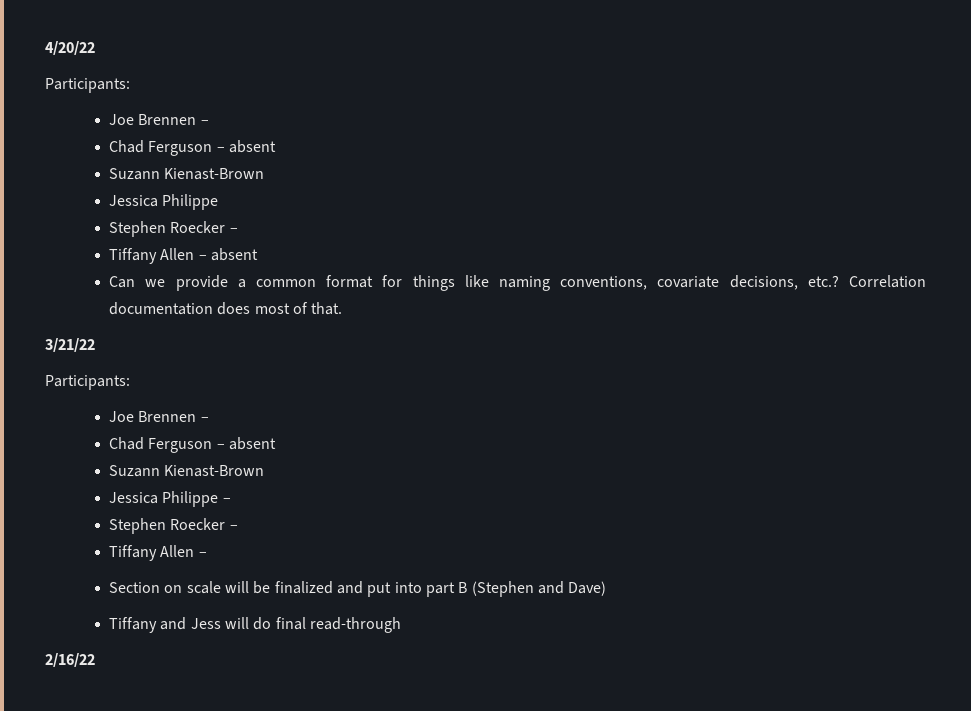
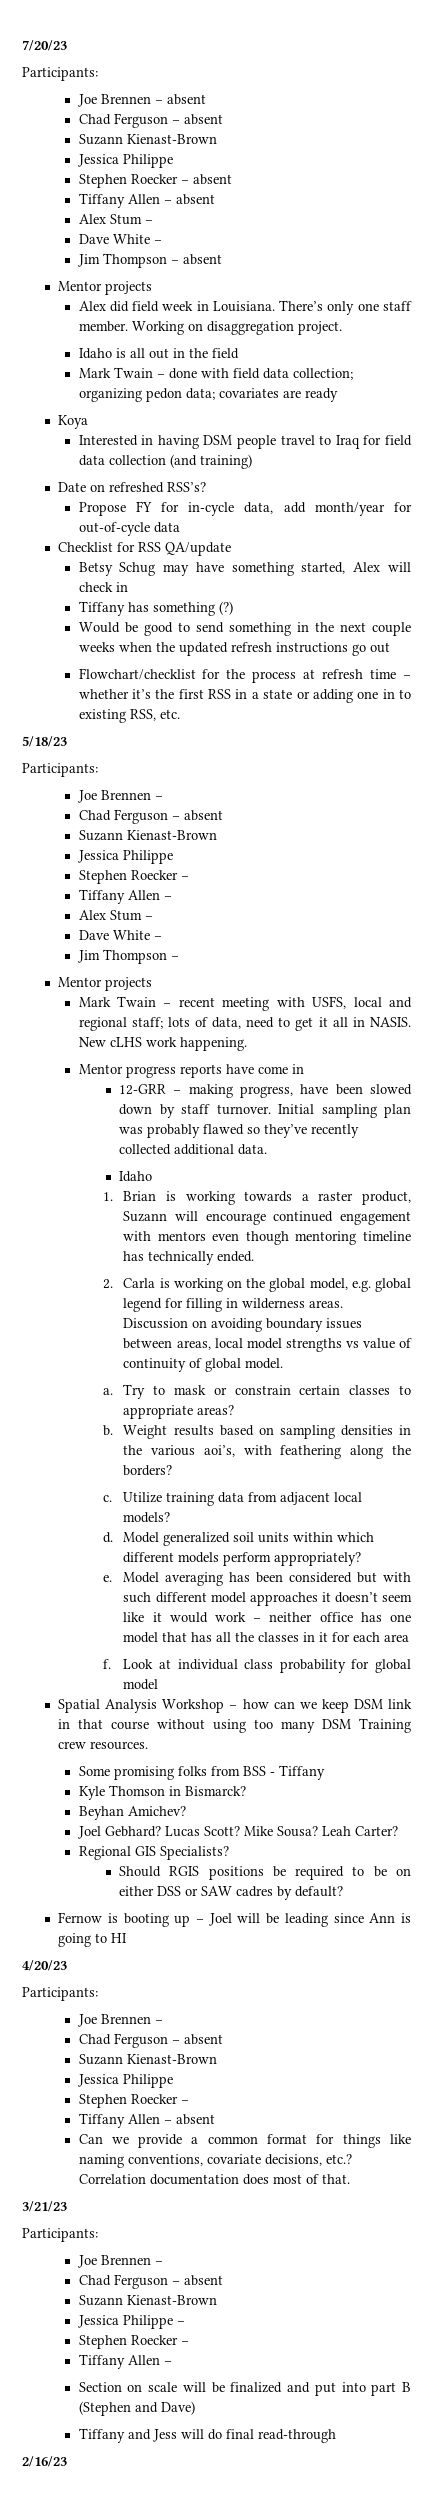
- 4/20/22
+ 7/20/23
+ Participants:
+ Joe Brennen – absent
+ Chad Ferguson – absent
+ Suzann Kienast-Brown
+ Jessica Philippe
+ Stephen Roecker – absent
+ Tiffany Allen – absent
+ Alex Stum –
+ Dave White –
+ Jim Thompson – absent
+ Mentor projects
+ Alex did field week in Louisiana. There’s only one staff member. Working on disaggregation project.
+ Idaho is all out in the field
+ Mark Twain – done with field data collection; organizing pedon data; covariates are ready
+ Koya
+ Interested in having DSM people travel to Iraq for field data collection (and training)
+ Date on refreshed RSS’s?
+ Propose FY for in-cycle data, add month/year for out-of-cycle data
+ Checklist for RSS QA/update
+ Betsy Schug may have something started, Alex will check in
+ Tiffany has something (?)
+ Would be good to send something in the next couple weeks when the updated refresh instructions go out
+ Flowchart/checklist for the process at refresh time – whether it’s the first RSS in a state or adding one in to existing RSS, etc.
+ 5/18/23
+ Participants:
+ Joe Brennen –
+ Chad Ferguson – absent
+ Suzann Kienast-Brown
+ Jessica Philippe
+ Stephen Roecker –
+ Tiffany Allen –
+ Alex Stum –
+ Dave White –
+ Jim Thompson –
+ Mentor projects
+ Mark Twain – recent meeting with USFS, local and regional staff; lots of data, need to get it all in NASIS. New cLHS work happening.
+ Mentor progress reports have come in
+ 12-GRR – making progress, have been slowed down by staff turnover. Initial sampling plan was probably flawed so they’ve recently collected additional data.
+ Idaho
+ 1. Brian is working towards a raster product, Suzann will encourage continued engagement with mentors even though mentoring timeline has technically ended.
+ 2. Carla is working on the global model, e.g. global legend for filling in wilderness areas. Discussion on avoiding boundary issues between areas, local model strengths vs value of continuity of global model.
+ a. Try to mask or constrain certain classes to appropriate areas?
+ b. Weight results based on sampling densities in the various aoi’s, with feathering along the borders?
+ c. Utilize training data from adjacent local models?
+ d. Model generalized soil units within which different models perform appropriately?
+ e. Model averaging has been considered but with such different model approaches it doesn’t seem like it would work – neither office has one model that has all the classes in it for each area
+ f. Look at individual class probability for global model
+ Spatial Analysis Workshop – how can we keep DSM link in that course without using too many DSM Training crew resources.
+ Some promising folks from BSS - Tiffany
+ Kyle Thomson in Bismarck?
+ Beyhan Amichev?
+ Joel Gebhard? Lucas Scott? Mike Sousa? Leah Carter?
+ Regional GIS Specialists?
+ Should RGIS positions be required to be on either DSS or SAW cadres by default?
+ Fernow is booting up – Joel will be leading since Ann is going to HI
+ 4/20/23
- 3/21/22
+ 3/21/23
- 2/16/22
+ 2/16/23

